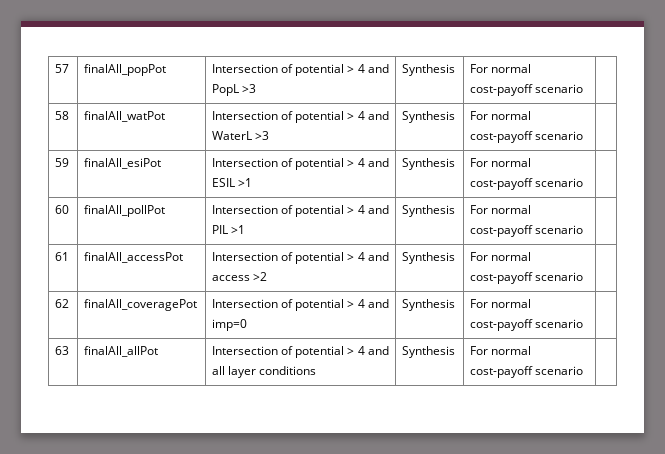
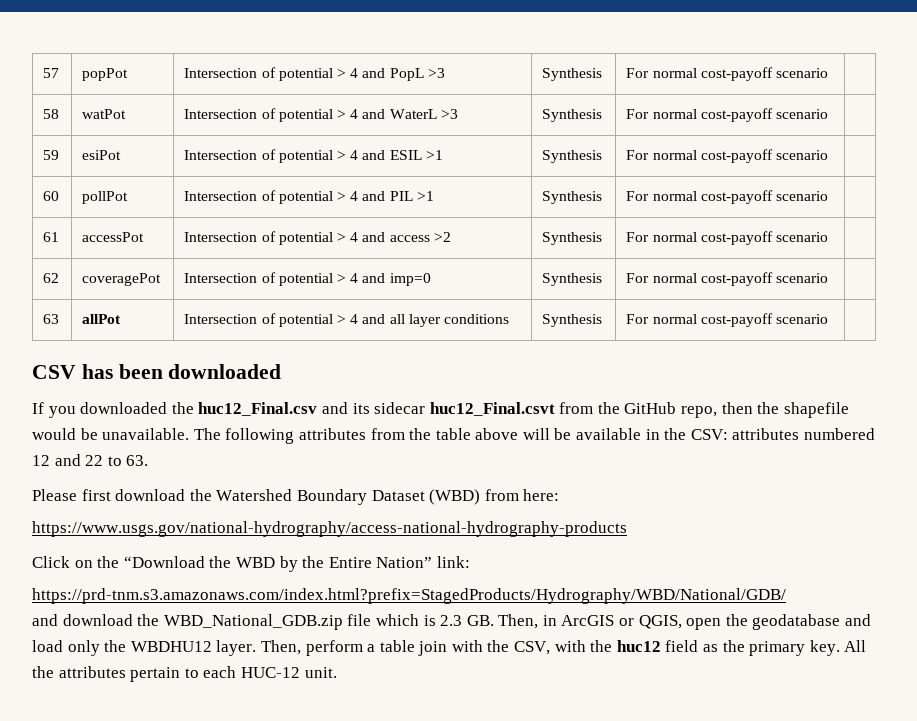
- 57 | finalAll_popPot | Intersection of potential > 4 and PopL >3 | Synthesis | For normal cost-payoff scenario |
+ 57 | popPot | Intersection of potential > 4 and PopL >3 | Synthesis | For normal cost-payoff scenario |
- 58 | finalAll_watPot | Intersection of potential > 4 and WaterL >3 | Synthesis | For normal cost-payoff scenario |
+ 58 | watPot | Intersection of potential > 4 and WaterL >3 | Synthesis | For normal cost-payoff scenario |
- 59 | finalAll_esiPot | Intersection of potential > 4 and ESIL >1 | Synthesis | For normal cost-payoff scenario |
+ 59 | esiPot | Intersection of potential > 4 and ESIL >1 | Synthesis | For normal cost-payoff scenario |
- 60 | finalAll_pollPot | Intersection of potential > 4 and PIL >1 | Synthesis | For normal cost-payoff scenario |
+ 60 | pollPot | Intersection of potential > 4 and PIL >1 | Synthesis | For normal cost-payoff scenario |
- 61 | finalAll_accessPot | Intersection of potential > 4 and access >2 | Synthesis | For normal cost-payoff scenario |
+ 61 | accessPot | Intersection of potential > 4 and access >2 | Synthesis | For normal cost-payoff scenario |
- 62 | finalAll_coveragePot | Intersection of potential > 4 and imp=0 | Synthesis | For normal cost-payoff scenario |
+ 62 | coveragePot | Intersection of potential > 4 and imp=0 | Synthesis | For normal cost-payoff scenario |
- 63 | finalAll_allPot | Intersection of potential > 4 and all layer conditions | Synthesis | For normal cost-payoff scenario |
+ 63 | allPot | Intersection of potential > 4 and all layer conditions | Synthesis | For normal cost-payoff scenario |
+ CSV has been downloaded
+ If you downloaded the huc12_Final.csv and its sidecar huc12_Final.csvt from the GitHub repo, then the shapefile would be unavailable. The following attributes from the table above will be available in the CSV: attributes numbered 12 and 22 to 63.
+ Please first download the Watershed Boundary Dataset (WBD) from here:
+ https://www.usgs.gov/national-hydrography/access-national-hydrography-products
+ Click on the “Download the WBD by the Entire Nation” link:
+ https://prd-tnm.s3.amazonaws.com/index.html?prefix=StagedProducts/Hydrography/WBD/National/GDB/
+ and download the WBD_National_GDB.zip file which is 2.3 GB. Then, in ArcGIS or QGIS, open the geodatabase and load only the WBDHU12 layer. Then, perform a table join with the CSV, with the huc12 field as the primary key. All the attributes pertain to each HUC-12 unit.

